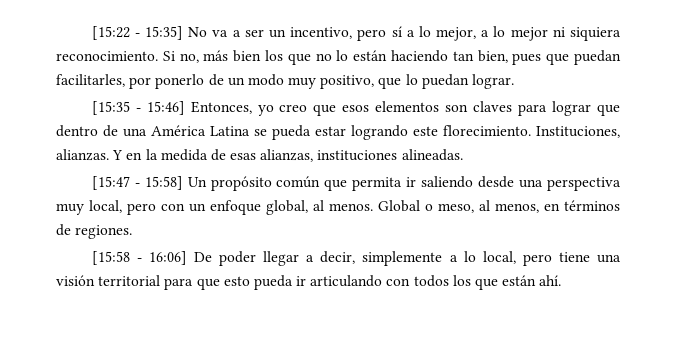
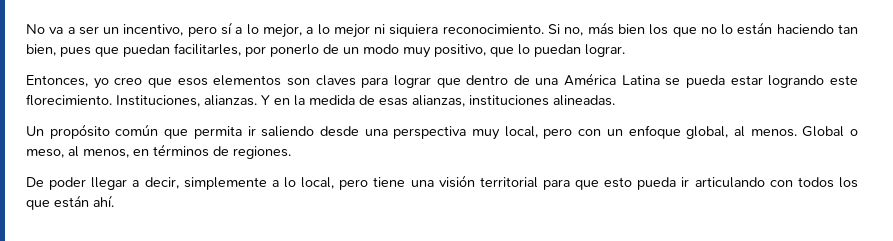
- [15:22 - 15:35] No va a ser un incentivo, pero sí a lo mejor, a lo mejor ni siquiera reconocimiento.
+ No va a ser un incentivo, pero sí a lo mejor, a lo mejor ni siquiera reconocimiento.
- [15:35 - 15:46] Entonces, yo creo que esos elementos son claves para lograr que dentro de una América Latina se pueda estar logrando este florecimiento.
+ Entonces, yo creo que esos elementos son claves para lograr que dentro de una América Latina se pueda estar logrando este florecimiento.
- [15:47 - 15:58] Un propósito común que permita ir saliendo desde una perspectiva muy local, pero con un enfoque global, al menos.
+ Un propósito común que permita ir saliendo desde una perspectiva muy local, pero con un enfoque global, al menos.
- [15:58 - 16:06] De poder llegar a decir, simplemente a lo local, pero tiene una visión territorial para que esto pueda ir articulando con todos los que están ahí.
+ De poder llegar a decir, simplemente a lo local, pero tiene una visión territorial para que esto pueda ir articulando con todos los que están ahí.

